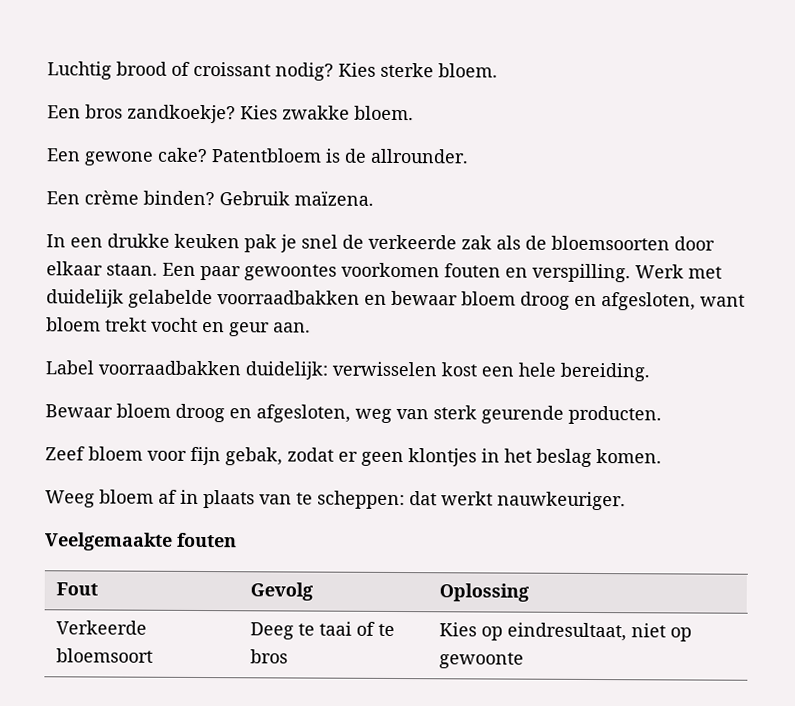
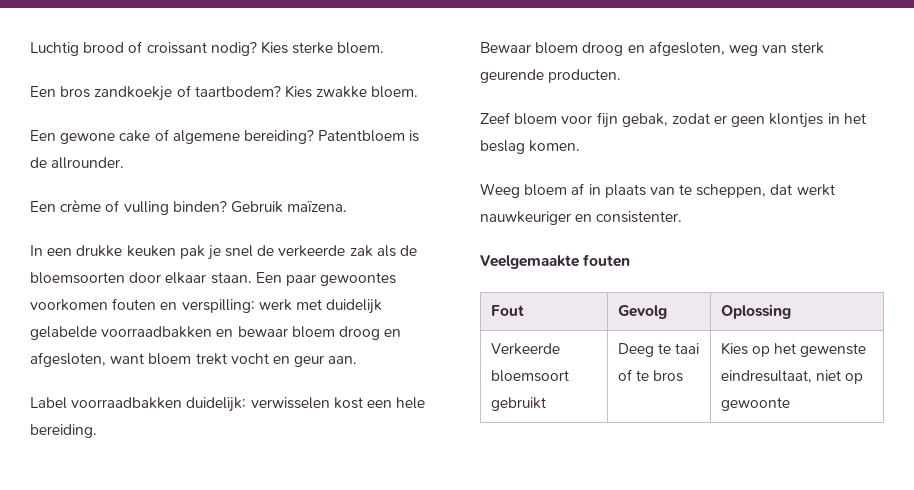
- Een bros zandkoekje?
+ Een bros zandkoekje of taartbodem?
- Een gewone cake?
+ Een gewone cake of algemene bereiding?
- Een crème binden?
+ Een crème of vulling binden?
- Een paar gewoontes voorkomen fouten en verspilling. Werk met duidelijk gelabelde voorraadbakken en bewaar bloem droog en afgesloten, want bloem trekt vocht en geur aan.
+ Een paar gewoontes voorkomen fouten en verspilling: werk met duidelijk gelabelde voorraadbakken en bewaar bloem droog en afgesloten, want bloem trekt vocht en geur aan.
- Weeg bloem af in plaats van te scheppen: dat werkt nauwkeuriger.
+ Weeg bloem af in plaats van te scheppen, dat werkt nauwkeuriger en consistenter.
- Verkeerde bloemsoort | Deeg te taai of te bros | Kies op eindresultaat, niet op gewoonte
+ Verkeerde bloemsoort gebruikt | Deeg te taai of te bros | Kies op het gewenste eindresultaat, niet op gewoonte

